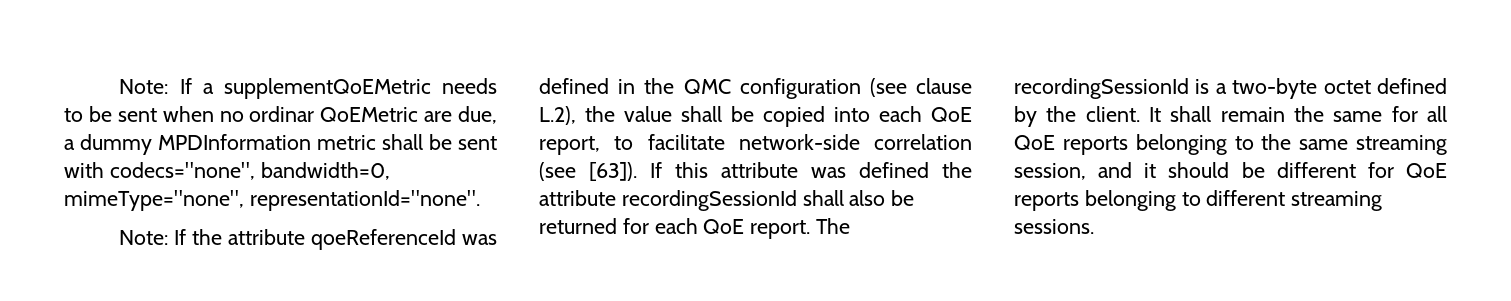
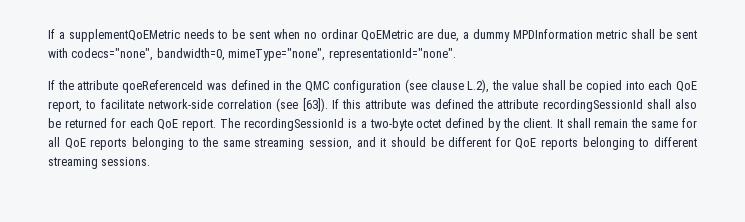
- Note: If a supplementQoEMetric needs to be sent when no ordinar QoEMetric are due, a dummy MPDInformation metric shall be sent with codecs="none", bandwidth=0, mimeType="none", representationId="none".
+ If a supplementQoEMetric needs to be sent when no ordinar QoEMetric are due, a dummy MPDInformation metric shall be sent with codecs="none", bandwidth=0, mimeType="none", representationId="none".
- Note: If the attribute qoeReferenceId was defined in the QMC configuration (see clause L.2), the value shall be copied into each QoE report, to facilitate network-side correlation (see [63]).
+ If the attribute qoeReferenceId was defined in the QMC configuration (see clause L.2), the value shall be copied into each QoE report, to facilitate network-side correlation (see [63]).

